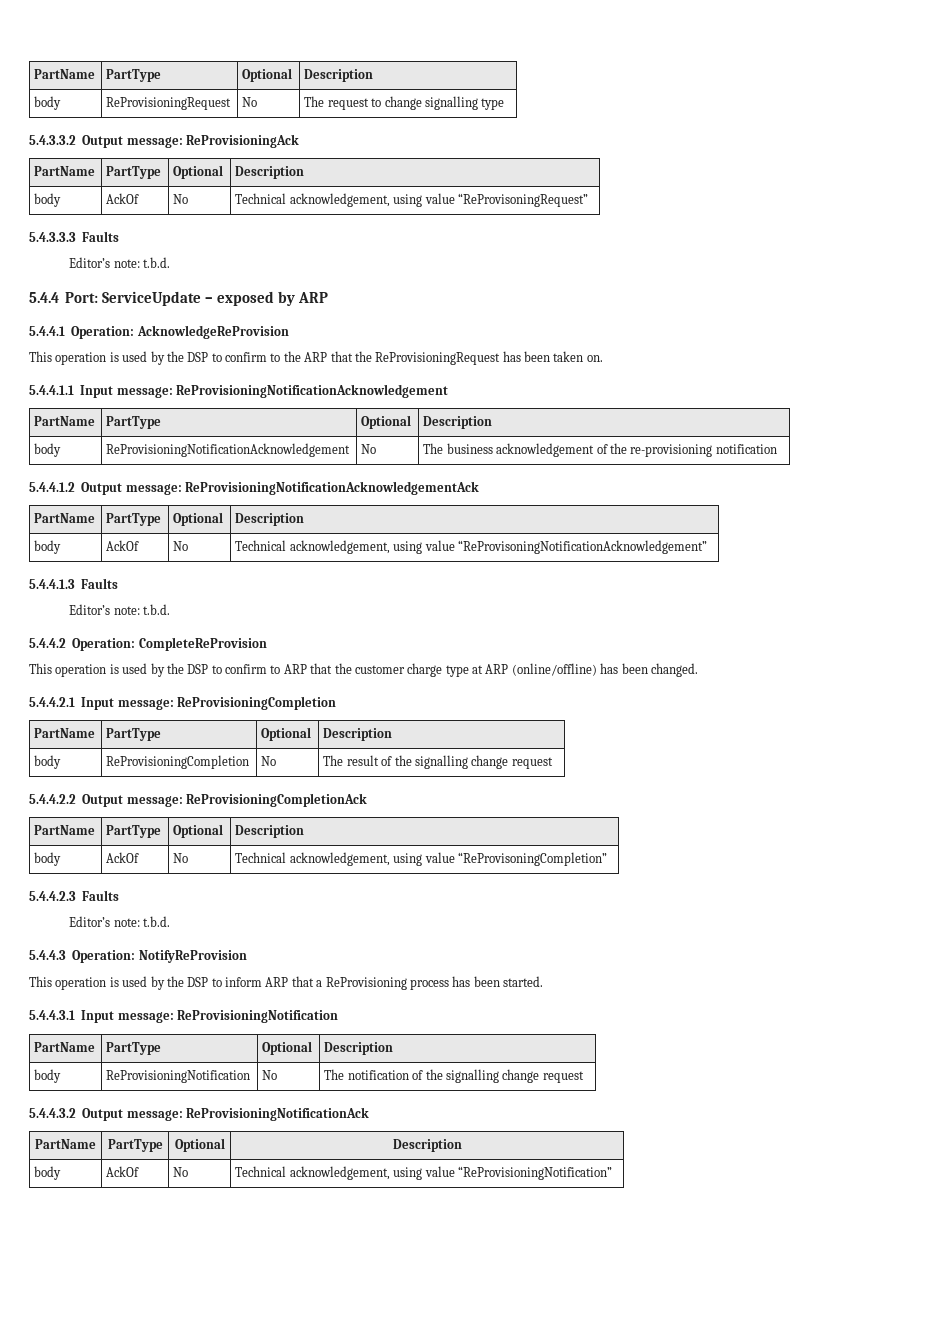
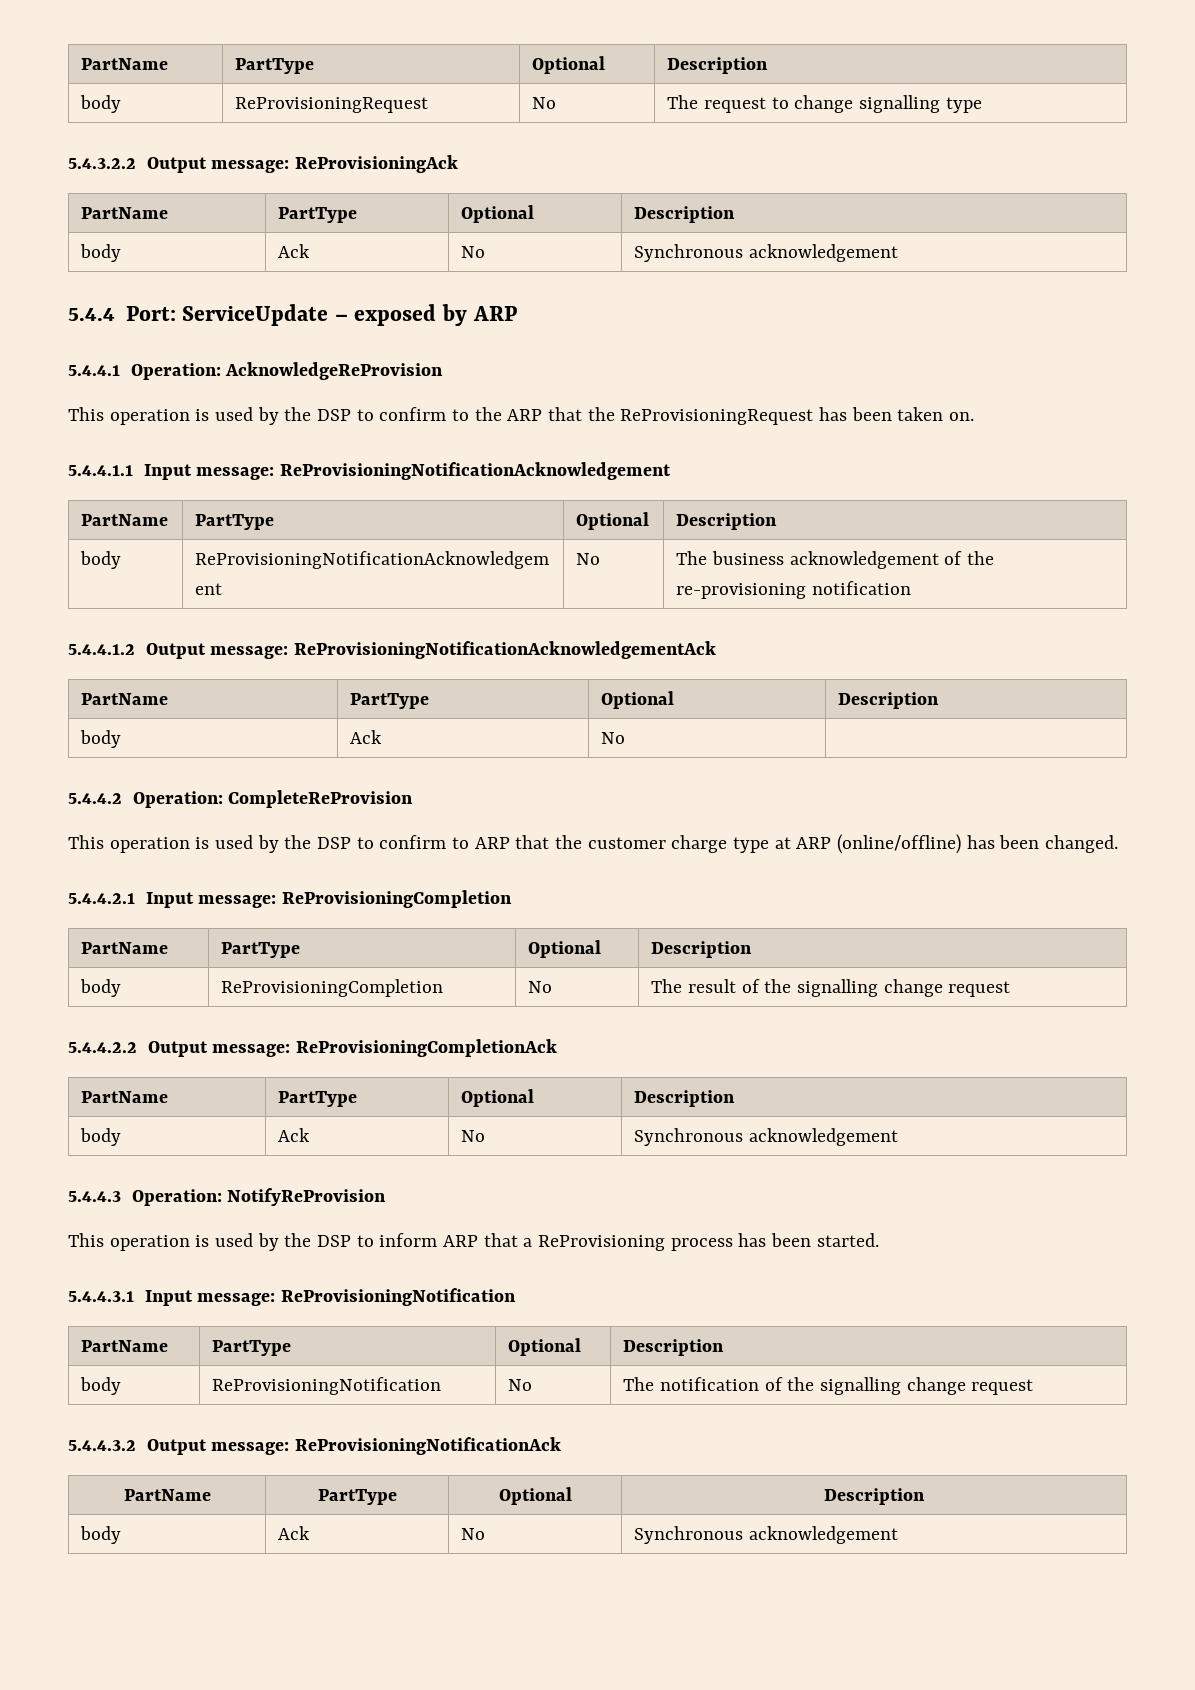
- 5.4.3.3.2 Output message: ReProvisioningAck
+ 5.4.3.2.2 Output message: ReProvisioningAck
  PartName | PartType | Optional | Description
- body | AckOf | No | Technical acknowledgement, using value “ReProvisoningRequest”
- 5.4.3.3.3 Faults
- Editor’s note: t.b.d.
+ body | Ack | No | Synchronous acknowledgement
  5.4.4.1.2 Output message: ReProvisioningNotificationAcknowledgementAck
  PartName | PartType | Optional | Description
- body | AckOf | No | Technical acknowledgement, using value “ReProvisoningNotificationAcknowledgement”
- 5.4.4.1.3 Faults
- Editor’s note: t.b.d.
+ body | Ack | No |
  5.4.4.2.2 Output message: ReProvisioningCompletionAck
  PartName | PartType | Optional | Description
- body | AckOf | No | Technical acknowledgement, using value “ReProvisoningCompletion”
- 5.4.4.2.3 Faults
- Editor’s note: t.b.d.
+ body | Ack | No | Synchronous acknowledgement
  5.4.4.3.2 Output message: ReProvisioningNotificationAck
  PartName | PartType | Optional | Description
- body | AckOf | No | Technical acknowledgement, using value “ReProvisioningNotification”
+ body | Ack | No | Synchronous acknowledgement

